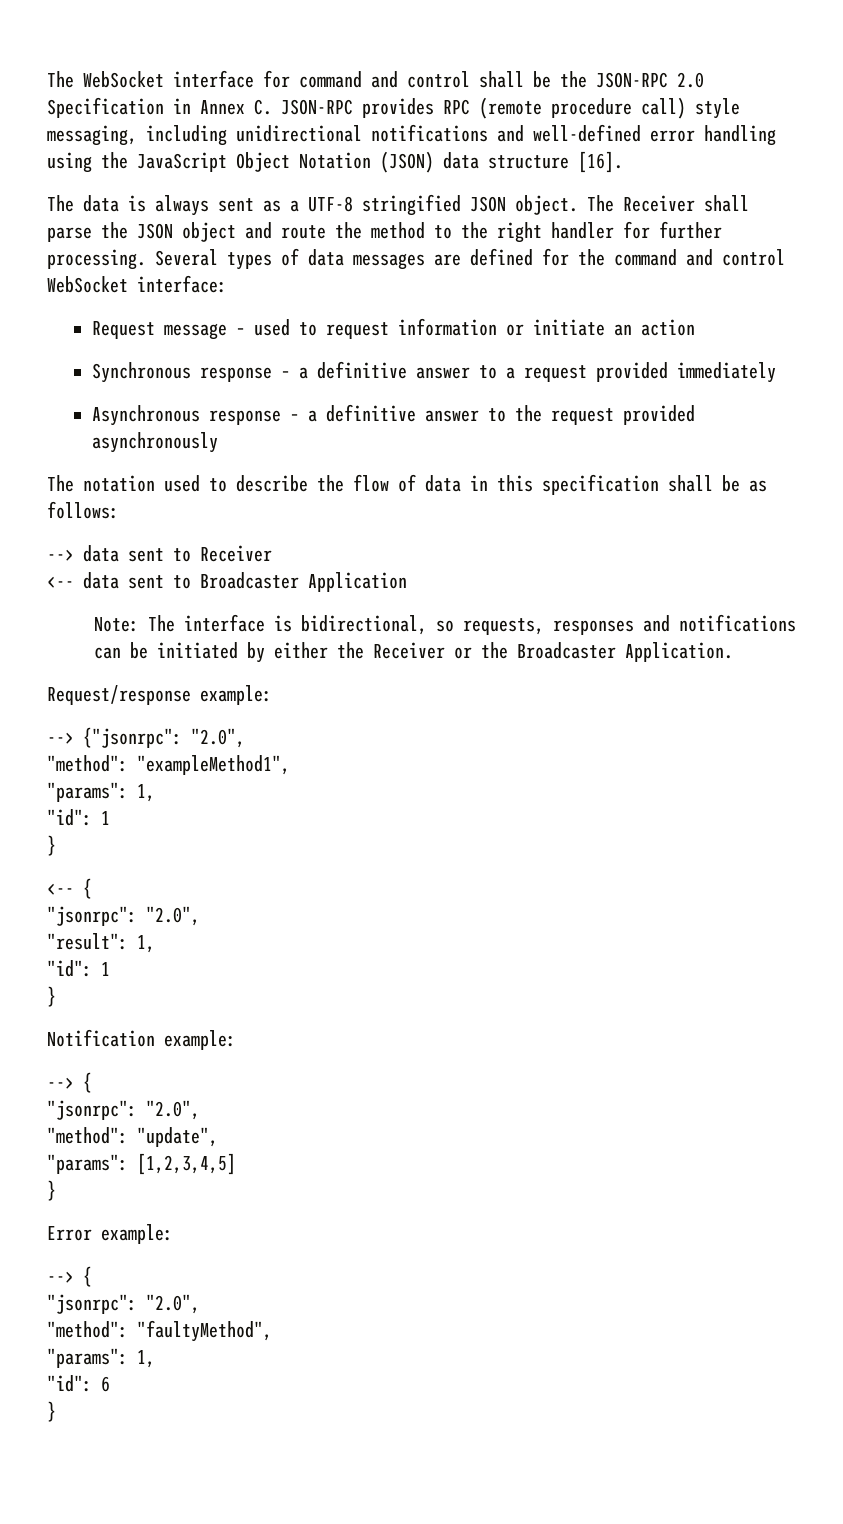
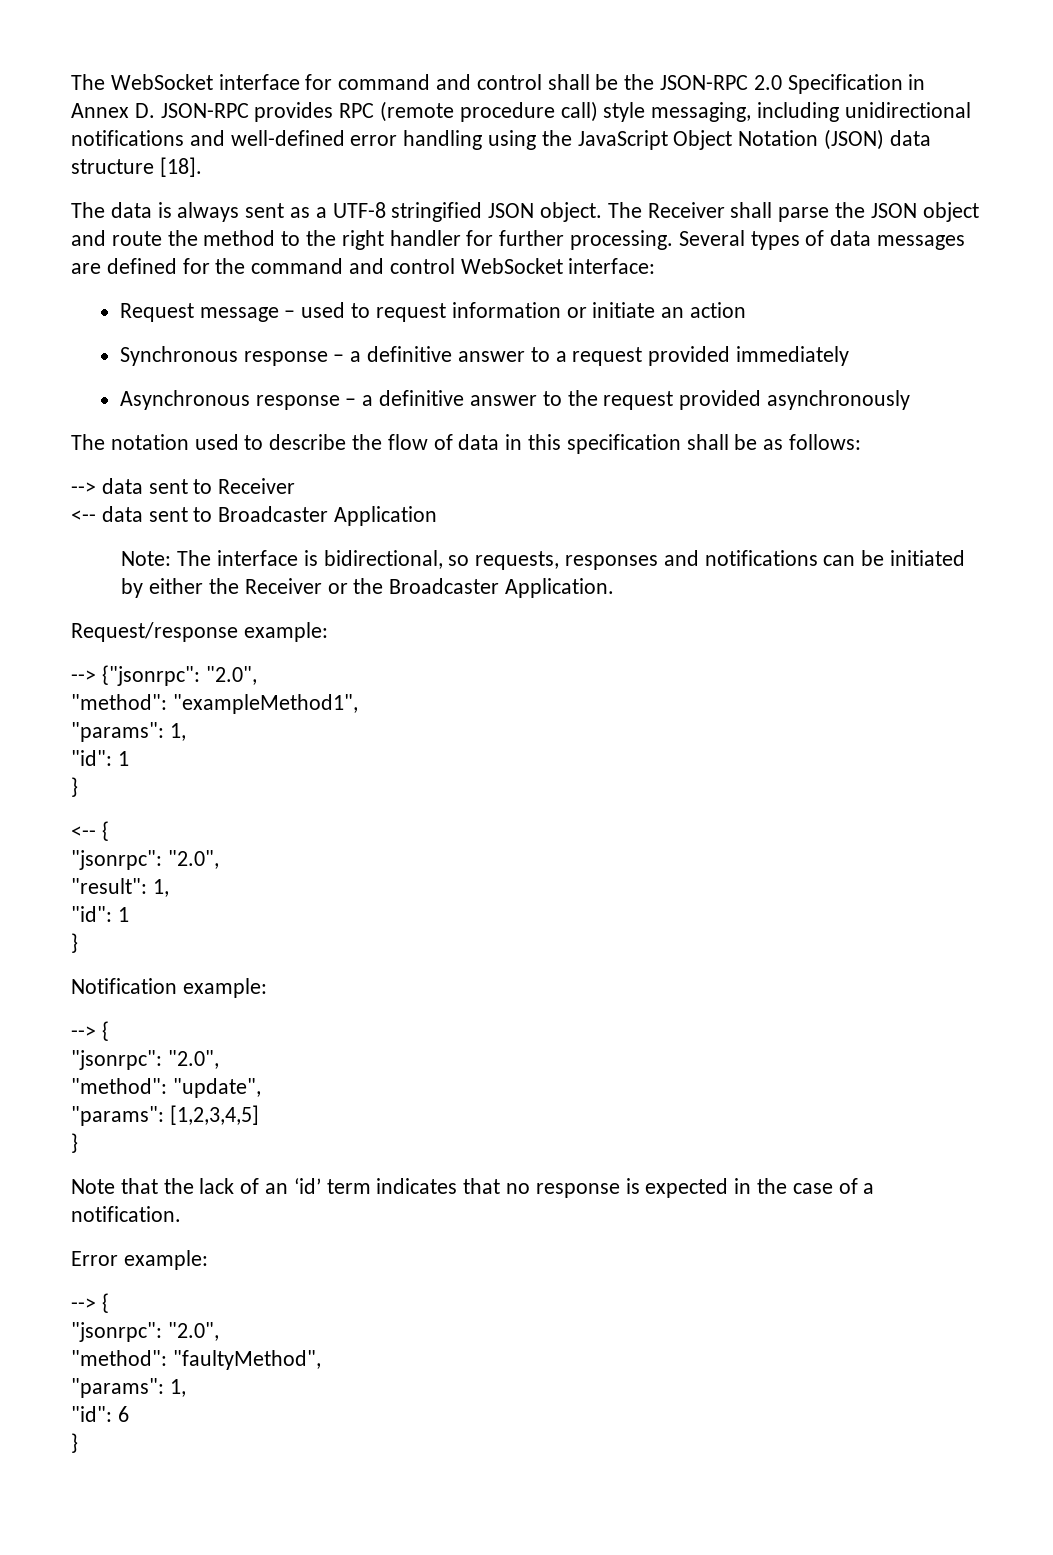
- The WebSocket interface for command and control shall be the JSON-RPC 2.0 Specification in Annex C. JSON-RPC provides RPC (remote procedure call) style messaging, including unidirectional notifications and well-defined error handling using the JavaScript Object Notation (JSON) data structure [16].
+ The WebSocket interface for command and control shall be the JSON-RPC 2.0 Specification in Annex D. JSON-RPC provides RPC (remote procedure call) style messaging, including unidirectional notifications and well-defined error handling using the JavaScript Object Notation (JSON) data structure [18].
+ Note that the lack of an ‘id’ term indicates that no response is expected in the case of a notification.

